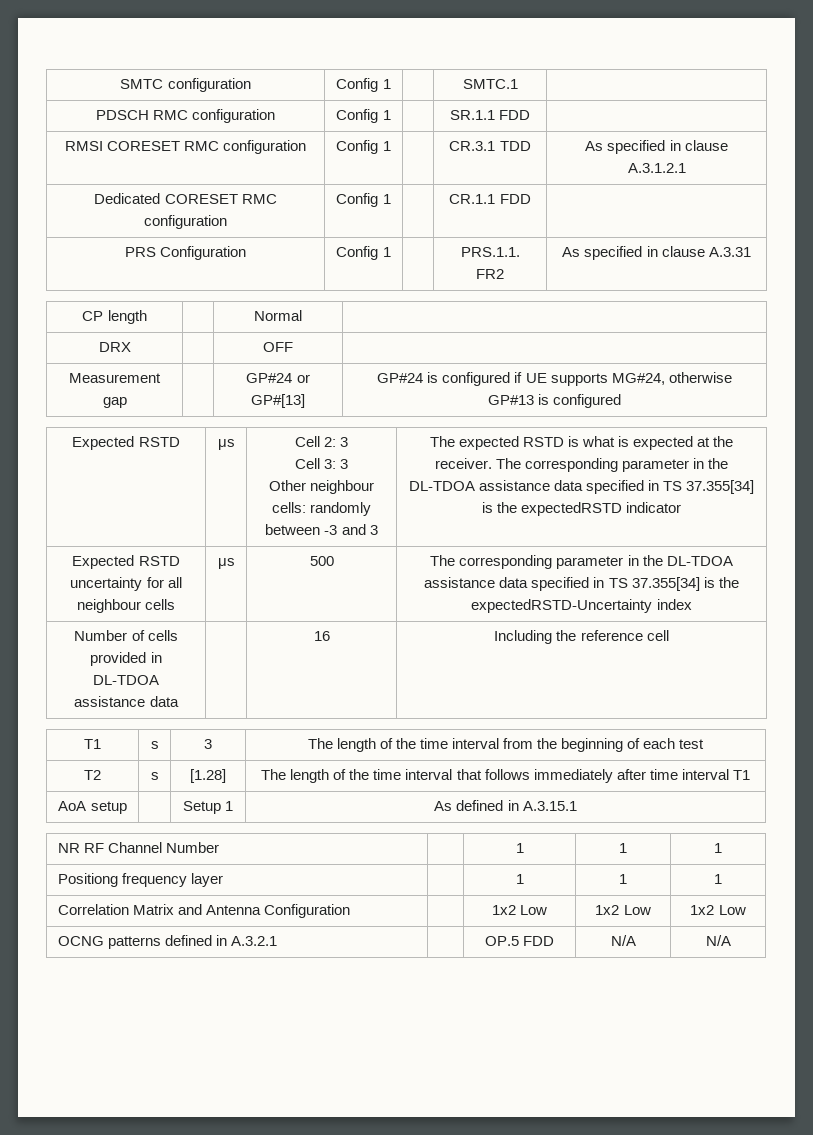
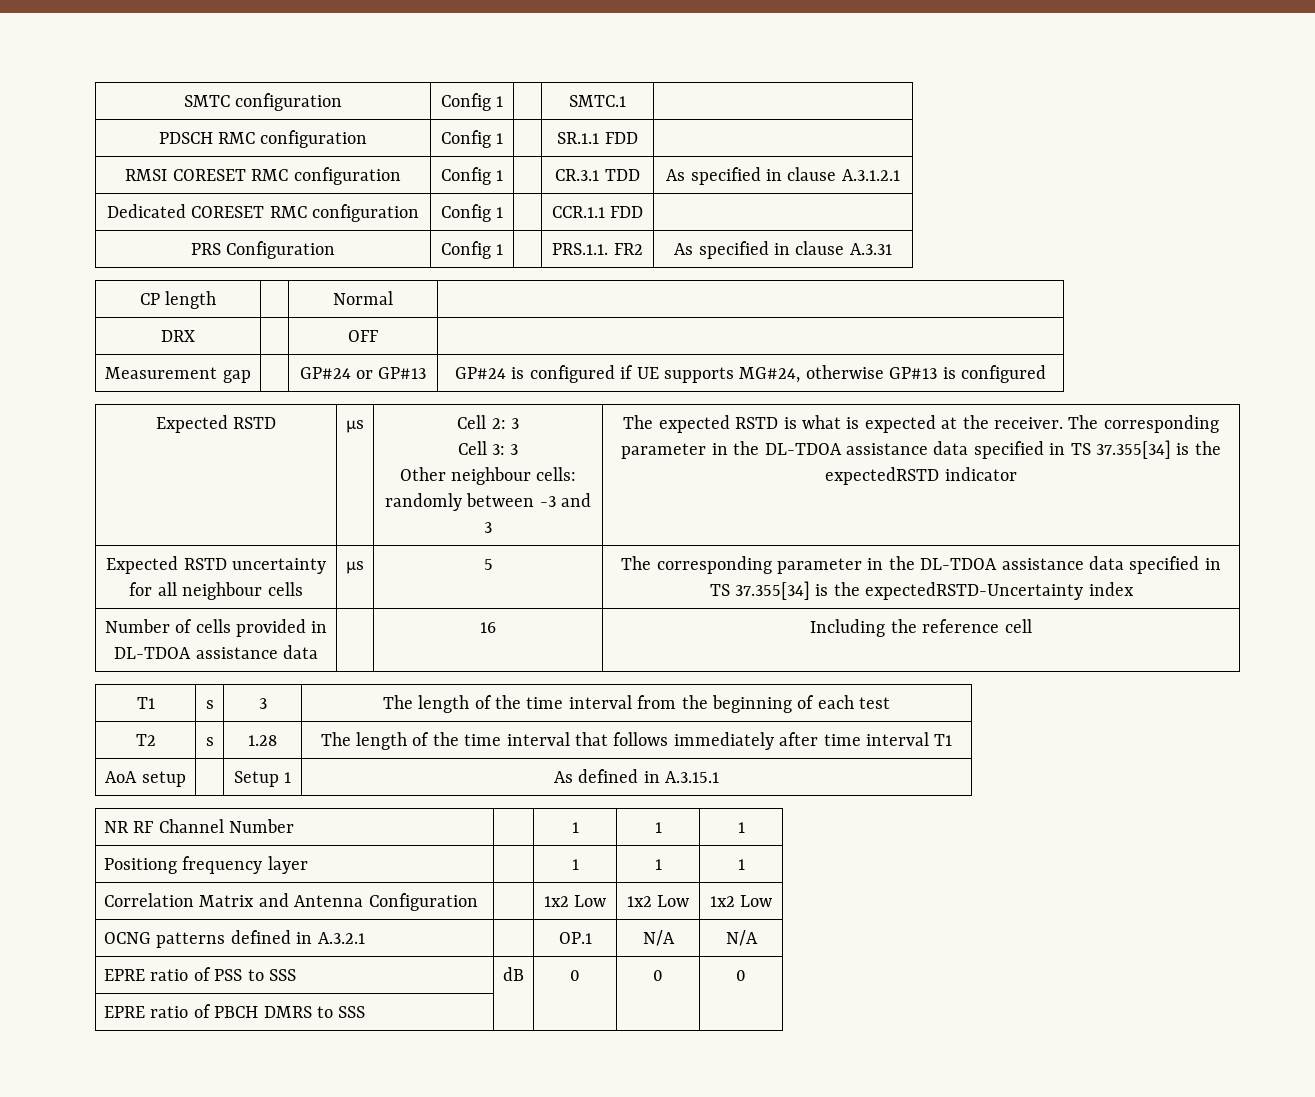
- Dedicated CORESET RMC configuration | Config 1 | | CR.1.1 FDD |
+ Dedicated CORESET RMC configuration | Config 1 | | CCR.1.1 FDD |
- Measurement gap | | GP#24 or GP#[13] | GP#24 is configured if UE supports MG#24, otherwise GP#13 is configured
+ Measurement gap | | GP#24 or GP#13 | GP#24 is configured if UE supports MG#24, otherwise GP#13 is configured
- Expected RSTD uncertainty for all neighbour cells | μs | 500 | The corresponding parameter in the DL-TDOA assistance data specified in TS 37.355[34] is the expectedRSTD-Uncertainty index
+ Expected RSTD uncertainty for all neighbour cells | μs | 5 | The corresponding parameter in the DL-TDOA assistance data specified in TS 37.355[34] is the expectedRSTD-Uncertainty index
- T2 | s | [1.28] | The length of the time interval that follows immediately after time interval T1
+ T2 | s | 1.28 | The length of the time interval that follows immediately after time interval T1
- OCNG patterns defined in A.3.2.1 | | OP.5 FDD | N/A | N/A
+ OCNG patterns defined in A.3.2.1 | | OP.1 | N/A | N/A
+ EPRE ratio of PSS to SSS | dB | 0 | 0 | 0
+ EPRE ratio of PBCH DMRS to SSS | | | |

